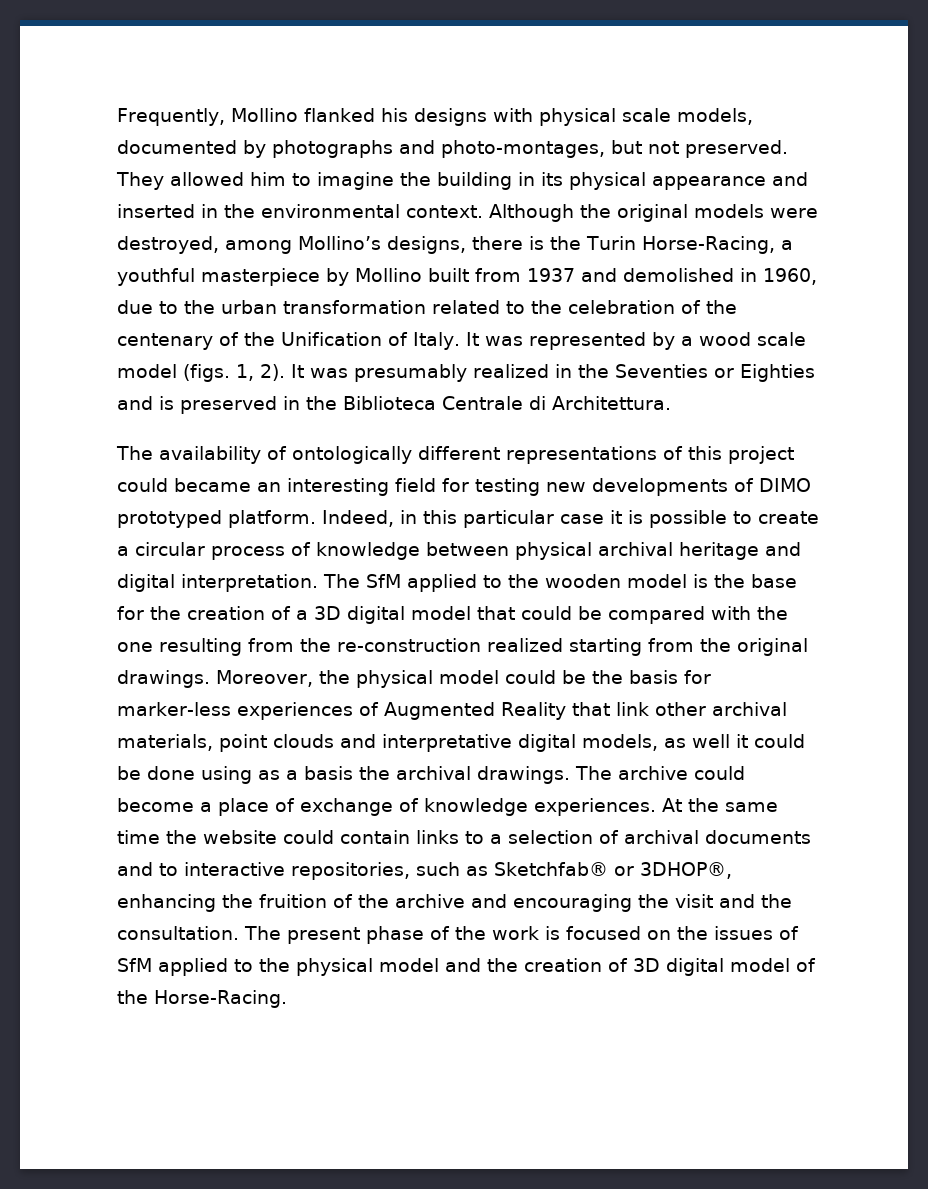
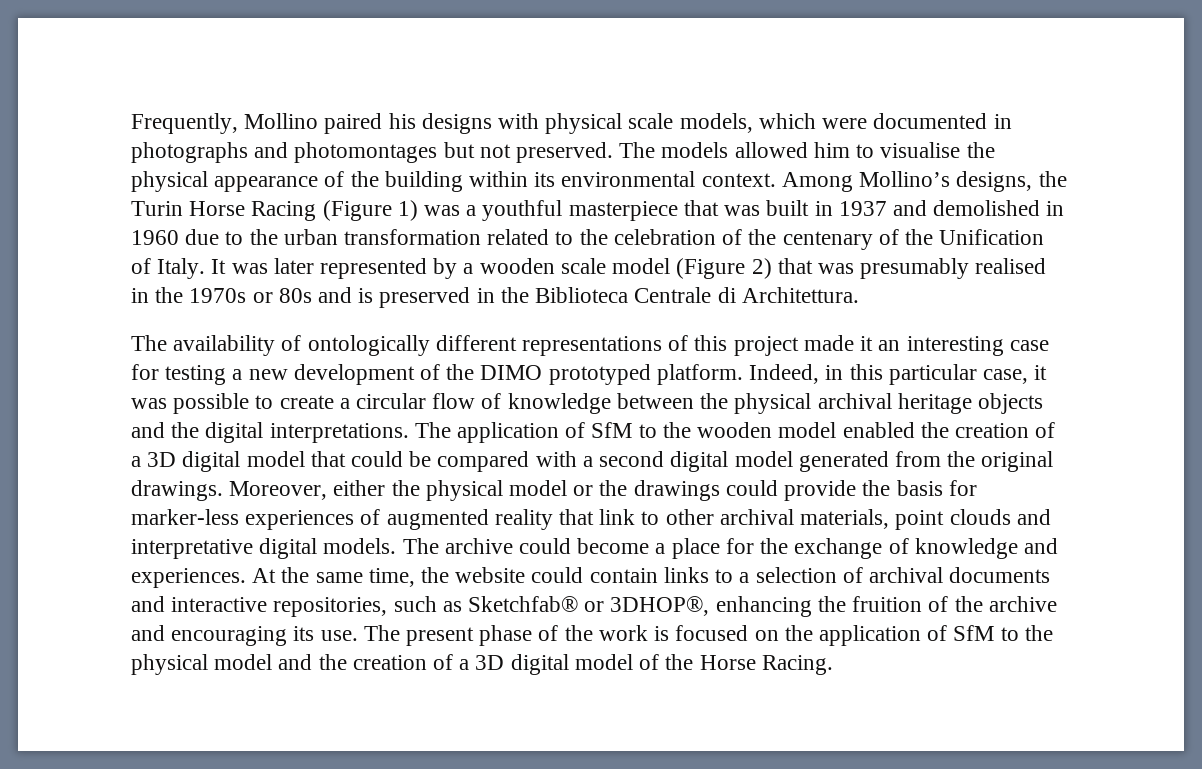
- Frequently, Mollino flanked his designs with physical scale models, documented by photographs and photo-montages, but not preserved.
+ Frequently, Mollino paired his designs with physical scale models, which were documented in photographs and photomontages but not preserved.
- They allowed him to imagine the building in its physical appearance and inserted in the environmental context. Although the original models were destroyed, among Mollino’s designs, there is the Turin Horse-Racing, a youthful masterpiece by Mollino built from 1937 and demolished in 1960, due to the urban transformation related to the celebration of the centenary of the Unification of Italy.
+ The models allowed him to visualise the physical appearance of the building within its environmental context. Among Mollino’s designs, the Turin Horse Racing (Figure 1) was a youthful masterpiece that was built in 1937 and demolished in 1960 due to the urban transformation related to the celebration of the centenary of the Unification of Italy.
- It was represented by a wood scale model (figs. 1, 2). It was presumably realized in the Seventies or Eighties and is preserved in the Biblioteca Centrale di Architettura.
+ It was later represented by a wooden scale model (Figure 2) that was presumably realised in the 1970s or 80s and is preserved in the Biblioteca Centrale di Architettura.
- The availability of ontologically different representations of this project could became an interesting field for testing new developments of DIMO prototyped platform.
+ The availability of ontologically different representations of this project made it an interesting case for testing a new development of the DIMO prototyped platform.
- Indeed, in this particular case it is possible to create a circular process of knowledge between physical archival heritage and digital interpretation. The SfM applied to the wooden model is the base for the creation of a 3D digital model that could be compared with the one resulting from the re-construction realized starting from the original drawings.
+ Indeed, in this particular case, it was possible to create a circular flow of knowledge between the physical archival heritage objects and the digital interpretations. The application of SfM to the wooden model enabled the creation of a 3D digital model that could be compared with a second digital model generated from the original drawings.
- Moreover, the physical model could be the basis for marker-less experiences of Augmented Reality that link other archival materials, point clouds and interpretative digital models, as well it could be done using as a basis the archival drawings.
+ Moreover, either the physical model or the drawings could provide the basis for marker-less experiences of augmented reality that link to other archival materials, point clouds and interpretative digital models.
- The archive could become a place of exchange of knowledge experiences.
+ The archive could become a place for the exchange of knowledge and experiences.
- At the same time the website could contain links to a selection of archival documents and to interactive repositories, such as Sketchfab® or 3DHOP®, enhancing the fruition of the archive and encouraging the visit and the consultation.
+ At the same time, the website could contain links to a selection of archival documents and interactive repositories, such as Sketchfab® or 3DHOP®, enhancing the fruition of the archive and encouraging its use.
- The present phase of the work is focused on the issues of SfM applied to the physical model and the creation of 3D digital model of the Horse-Racing.
+ The present phase of the work is focused on the application of SfM to the physical model and the creation of a 3D digital model of the Horse Racing.

